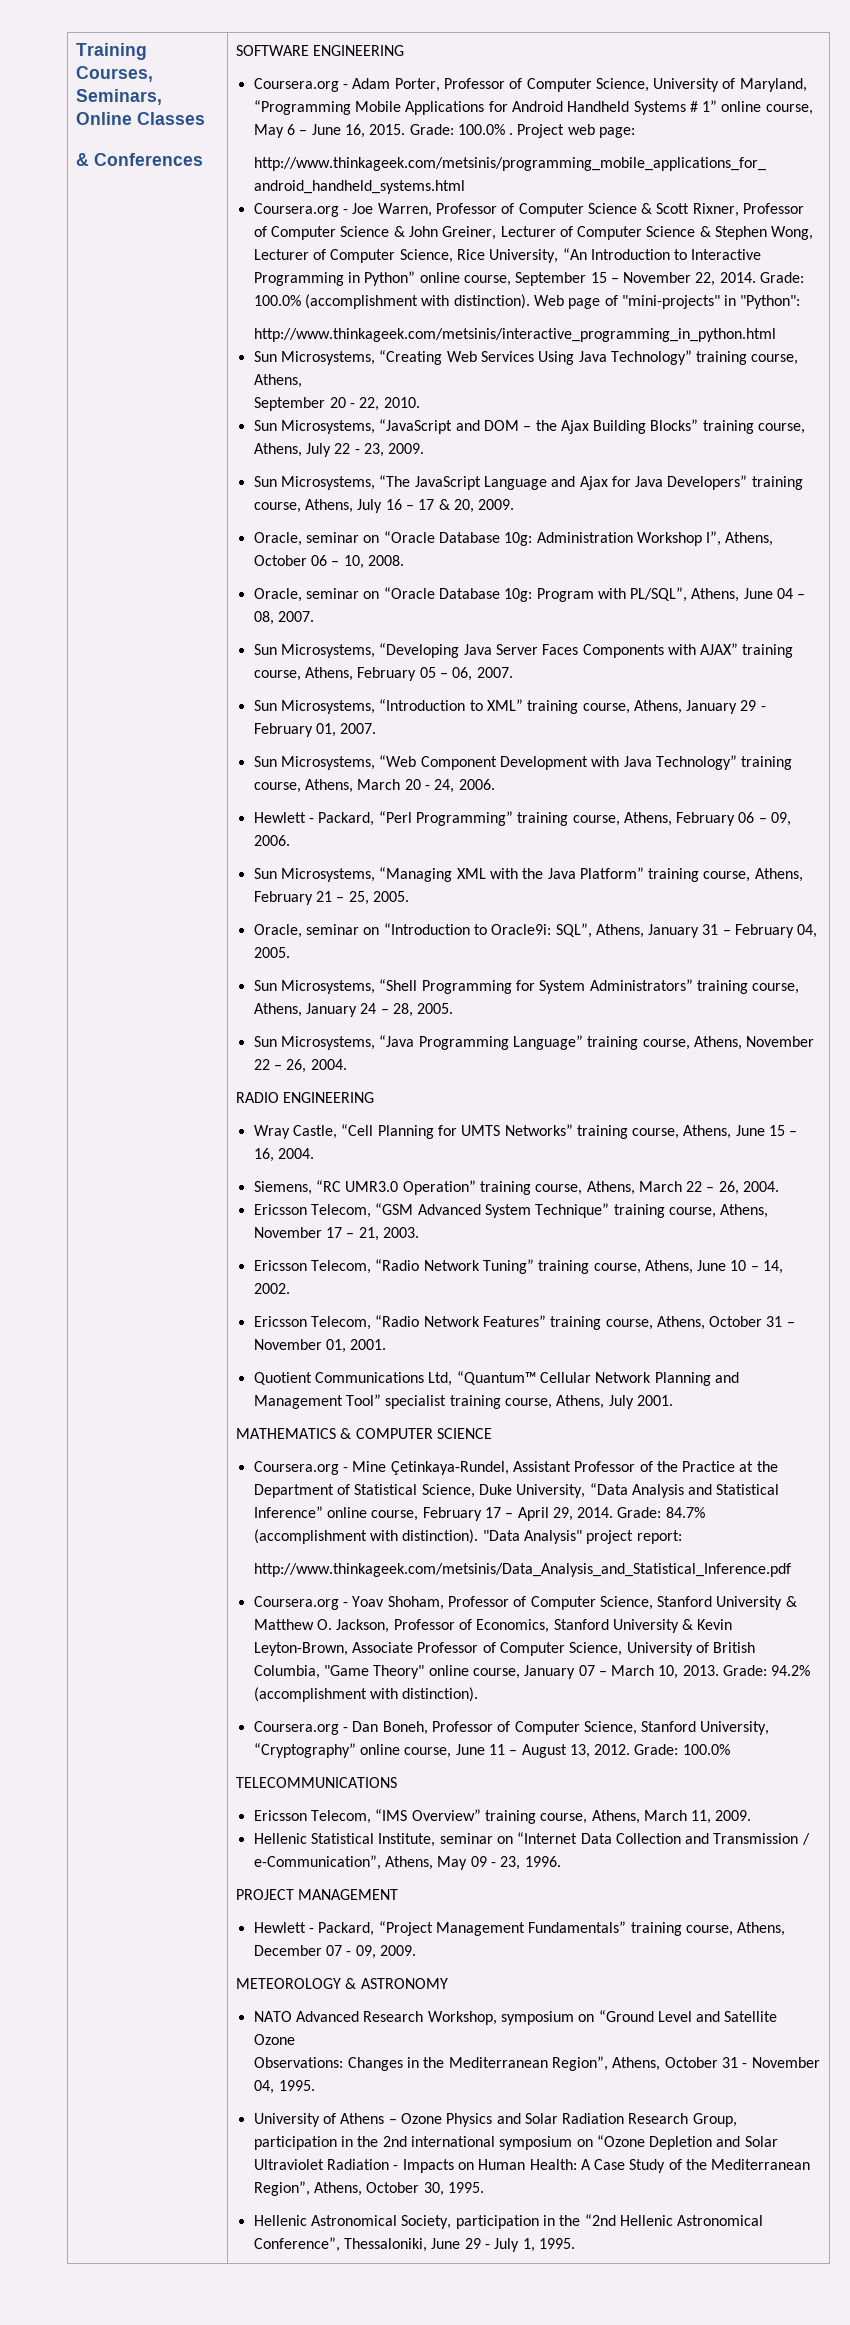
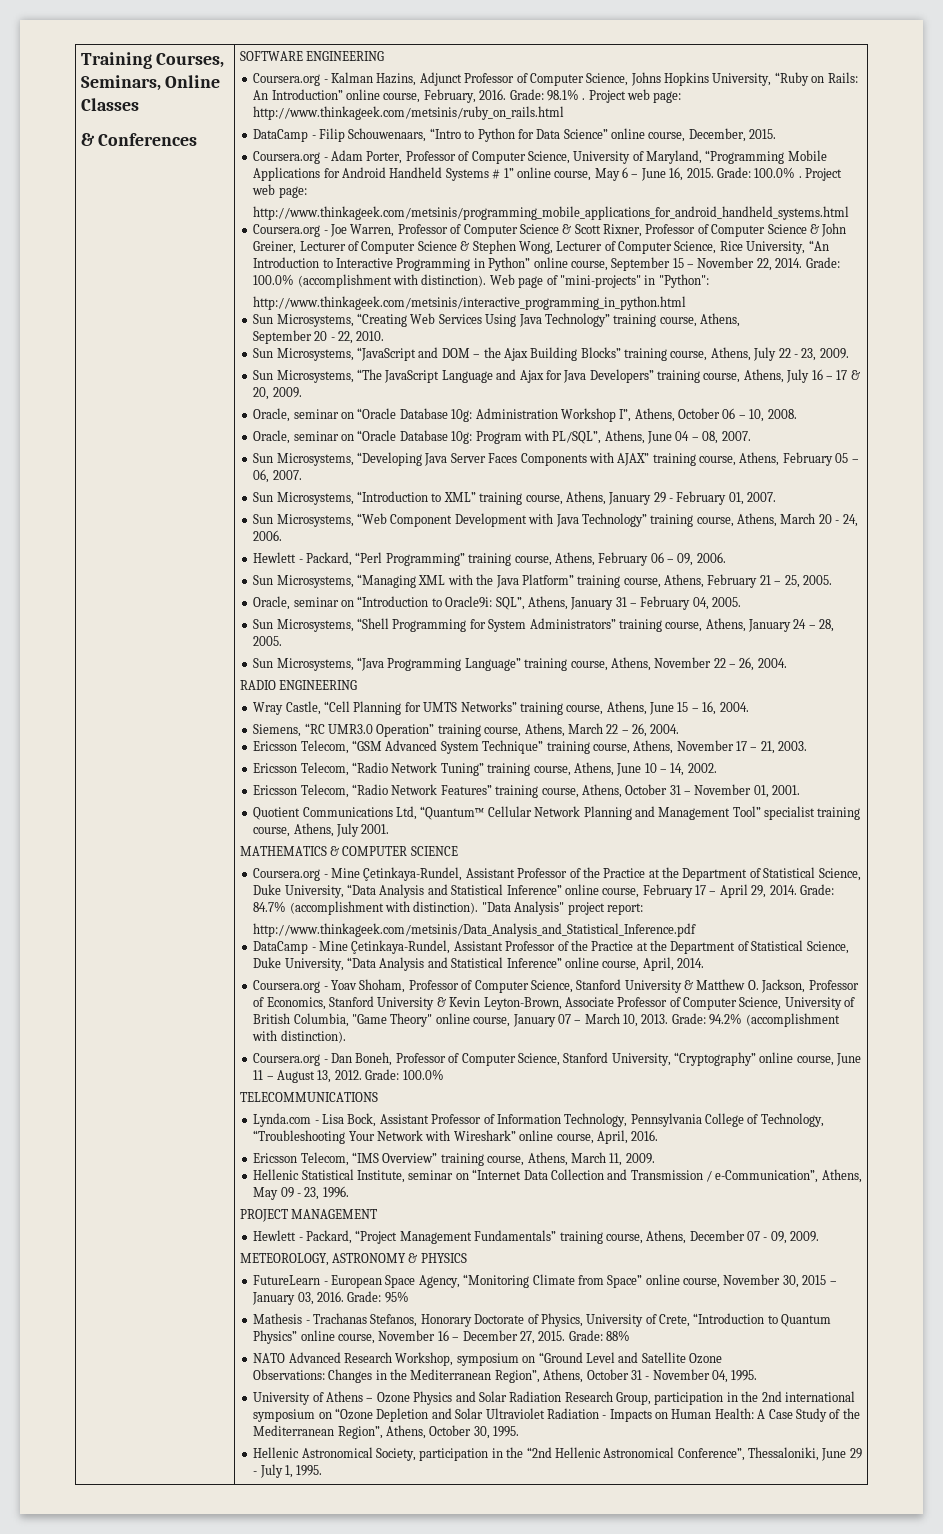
+ Coursera.org - Kalman Hazins, Adjunct Professor of Computer Science, Johns Hopkins University, “Ruby on Rails: An Introduction” online course, February, 2016. Grade: 98.1% . Project web page: http://www.thinkageek.com/metsinis/ruby_on_rails.html
+ DataCamp - Filip Schouwenaars, “Intro to Python for Data Science” online course, December, 2015.
+ DataCamp - Mine Çetinkaya-Rundel, Assistant Professor of the Practice at the Department of Statistical Science, Duke University, “Data Analysis and Statistical Inference” online course, April, 2014.
+ Lynda.com - Lisa Bock, Assistant Professor of Information Technology, Pennsylvania College of Technology, “Troubleshooting Your Network with Wireshark” online course, April, 2016.
- METEOROLOGY & ASTRONOMY
+ METEOROLOGY, ASTRONOMY & PHYSICS
+ FutureLearn - European Space Agency, “Monitoring Climate from Space” online course, November 30, 2015 – January 03, 2016. Grade: 95%
+ Mathesis - Trachanas Stefanos, Honorary Doctorate of Physics, University of Crete, “Introduction to Quantum Physics” online course, November 16 – December 27, 2015. Grade: 88%

